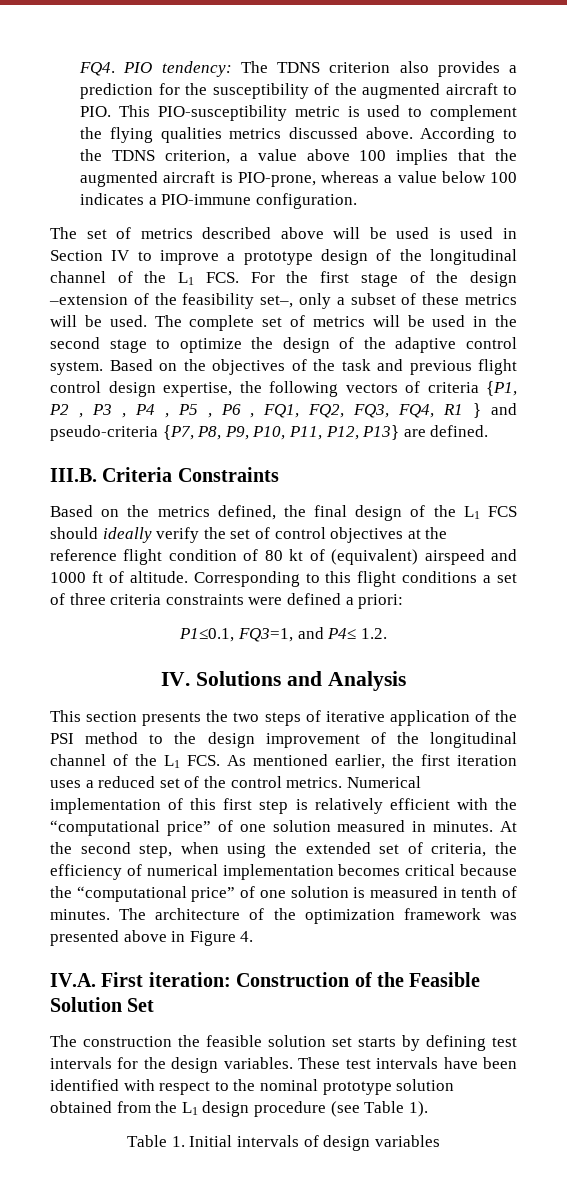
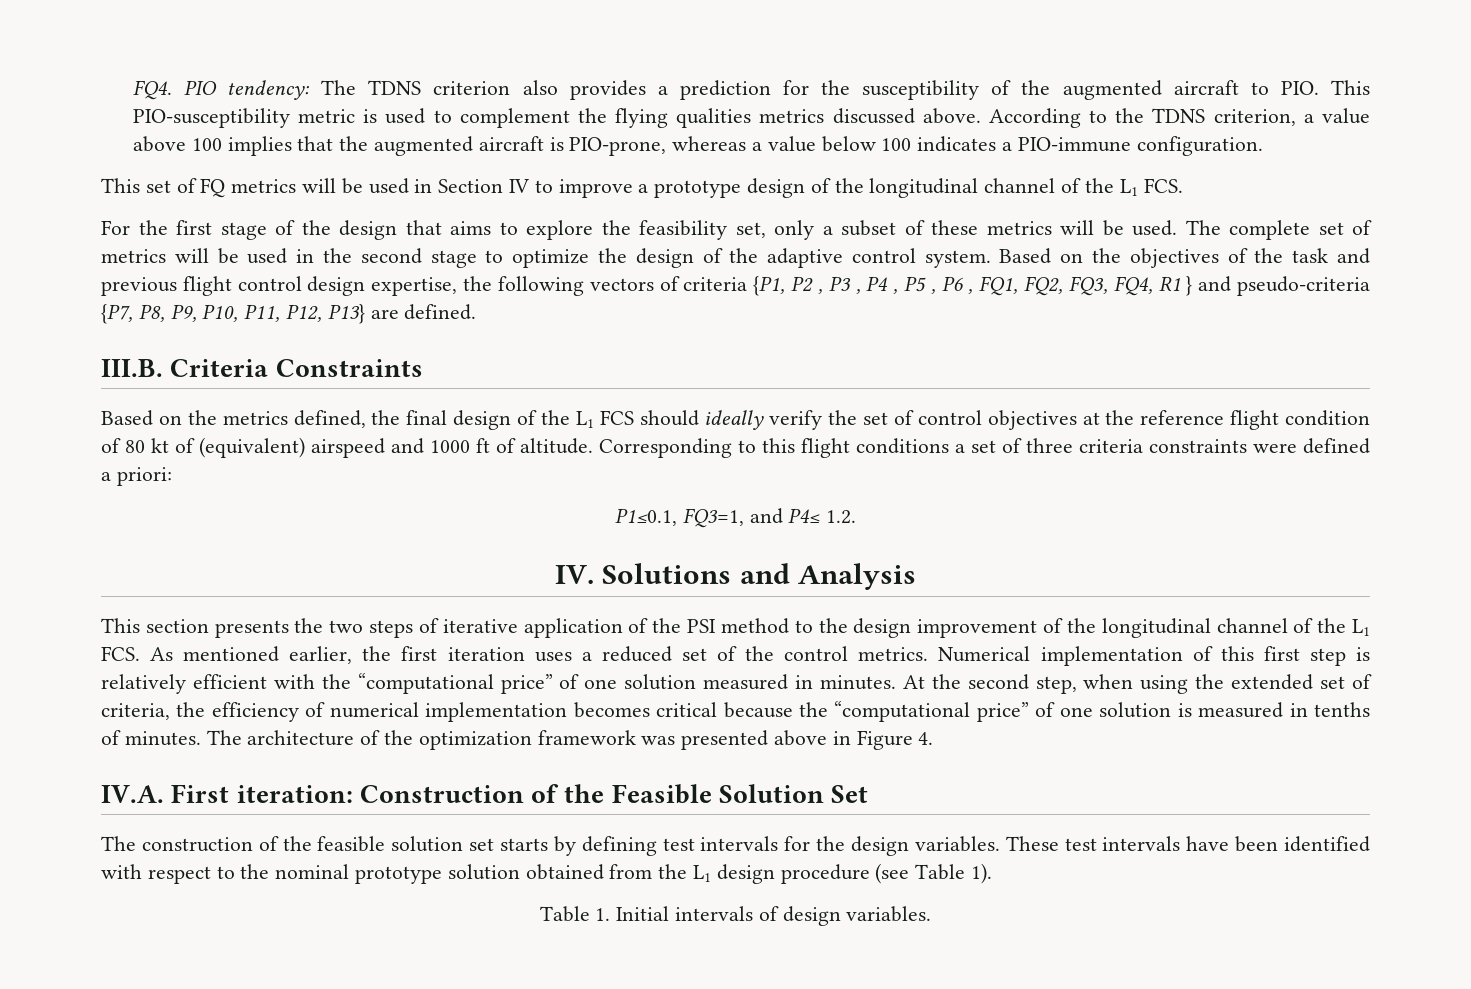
- The set of metrics described above will be used is used in Section IV to improve a prototype design of the longitudinal channel of the L1 FCS. For the first stage of the design –extension of the feasibility set–, only a subset of these metrics will be used.
+ This set of FQ metrics will be used in Section IV to improve a prototype design of the longitudinal channel of the L1 FCS.
+ For the first stage of the design that aims to explore the feasibility set, only a subset of these metrics will be used.
- At the second step, when using the extended set of criteria, the efficiency of numerical implementation becomes critical because the “computational price” of one solution is measured in tenth of minutes.
+ At the second step, when using the extended set of criteria, the efficiency of numerical implementation becomes critical because the “computational price” of one solution is measured in tenths of minutes.
- The construction the feasible solution set starts by defining test intervals for the design variables.
+ The construction of the feasible solution set starts by defining test intervals for the design variables.
- Table 1. Initial intervals of design variables
+ Table 1. Initial intervals of design variables.

